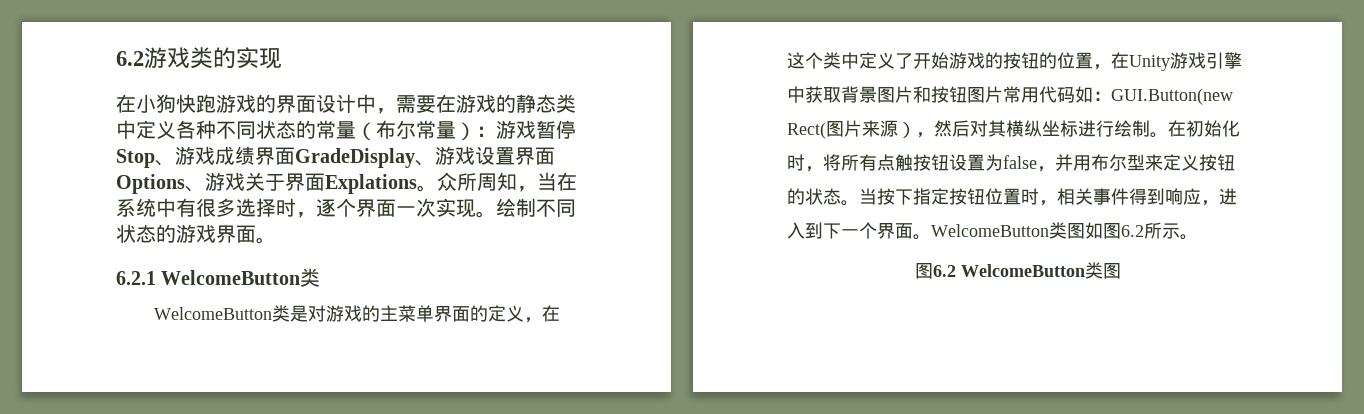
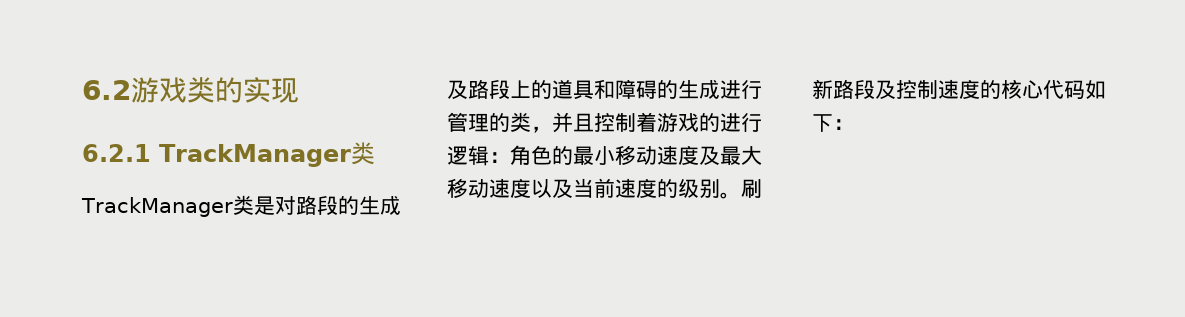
- 在小狗快跑游戏的界面设计中，需要在游戏的静态类中定义各种不同状态的常量（布尔常量）：游戏暂停Stop、游戏成绩界面GradeDisplay、游戏设置界面Options、游戏关于界面Explations。众所周知，当在系统中有很多选择时，逐个界面一次实现。绘制不同状态的游戏界面。
- 6.2.1 WelcomeButton类
- WelcomeButton类是对游戏的主菜单界面的定义，在这个类中定义了开始游戏的按钮的位置，在Unity游戏引擎中获取背景图片和按钮图片常用代码如：GUI.Button(new Rect(图片来源），然后对其横纵坐标进行绘制。在初始化时，将所有点触按钮设置为false，并用布尔型来定义按钮的状态。当按下指定按钮位置时，相关事件得到响应，进入到下一个界面。WelcomeButton类图如图6.2所示。
- 图6.2 WelcomeButton类图
+ 6.2.1 TrackManager类
+ TrackManager类是对路段的生成及路段上的道具和障碍的生成进行管理的类，并且控制着游戏的进行逻辑：角色的最小移动速度及最大移动速度以及当前速度的级别。刷新路段及控制速度的核心代码如下：

